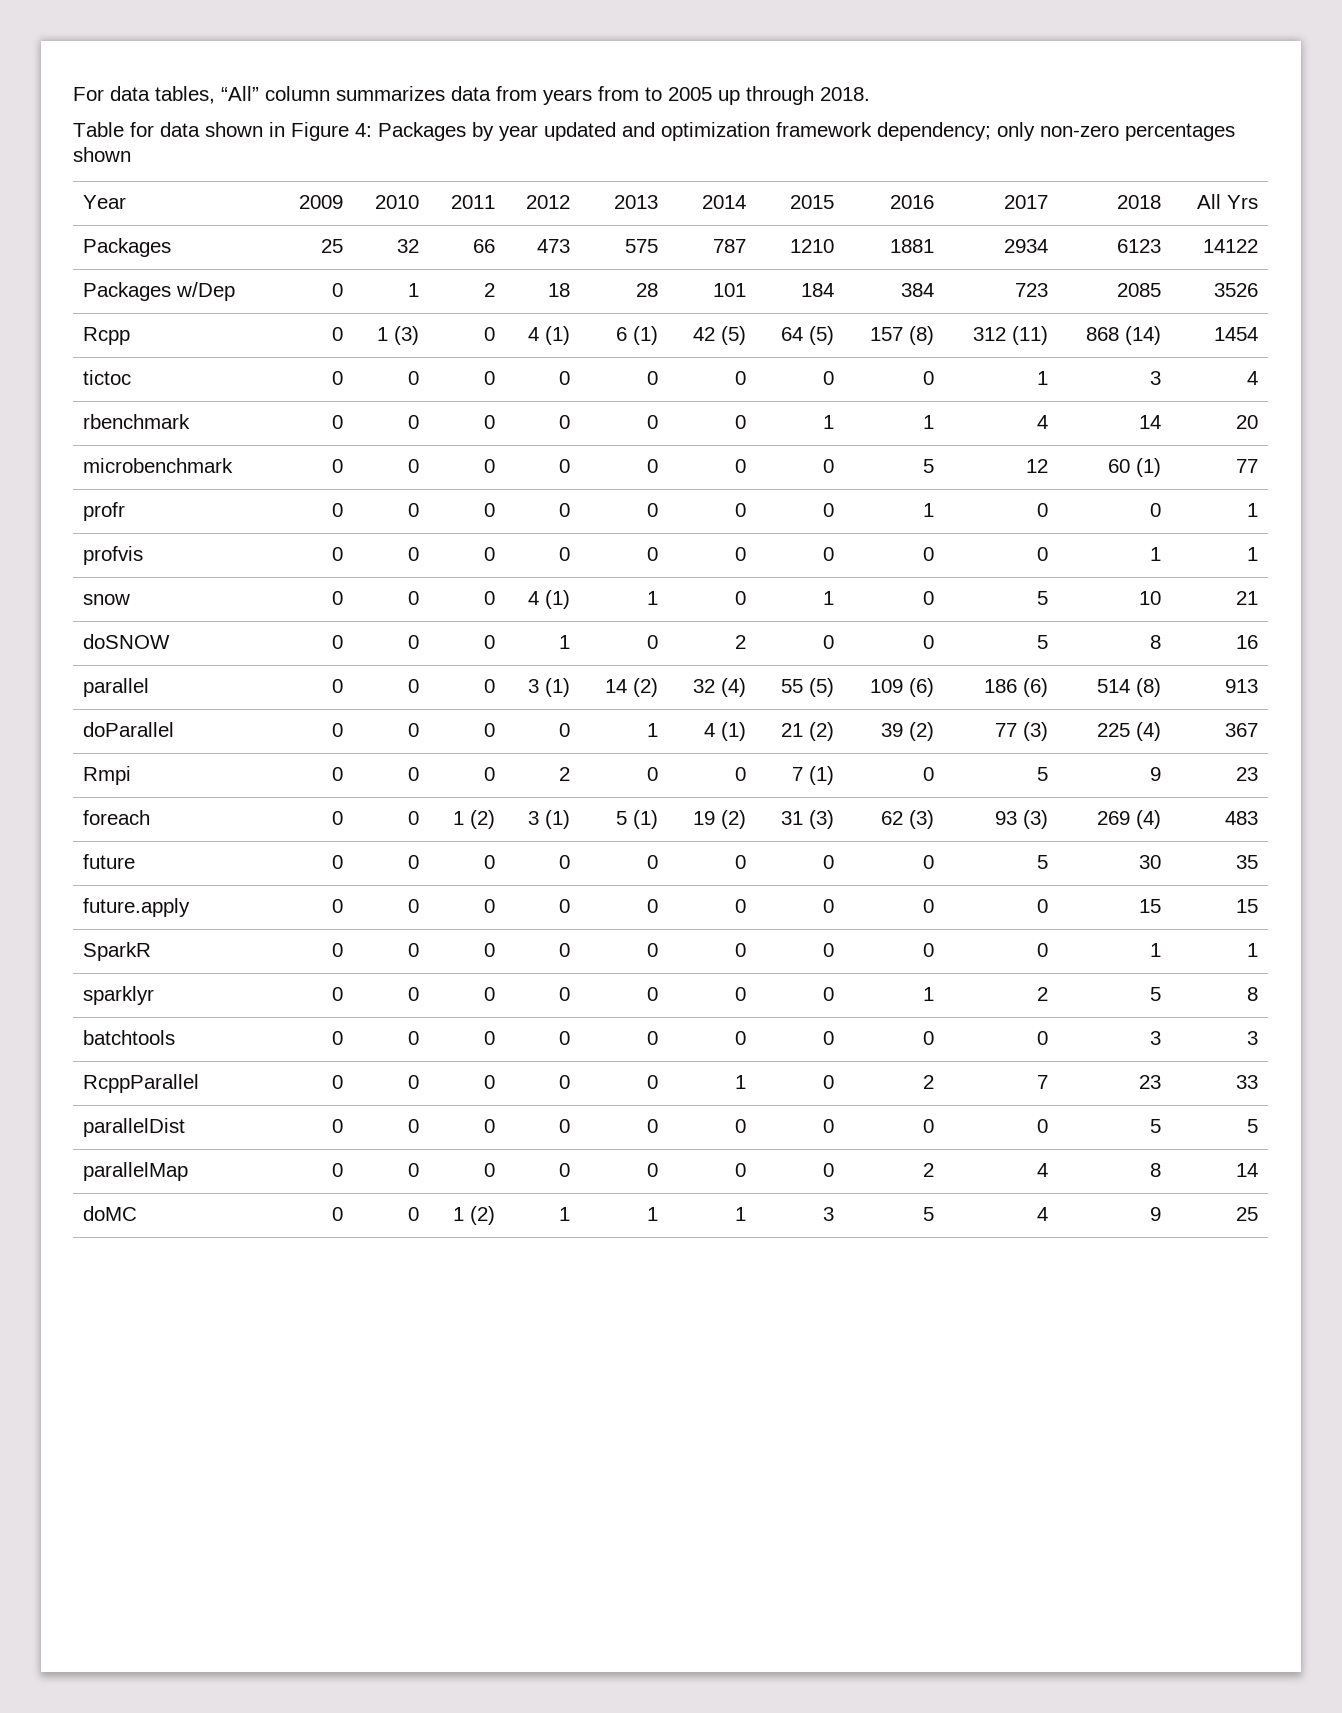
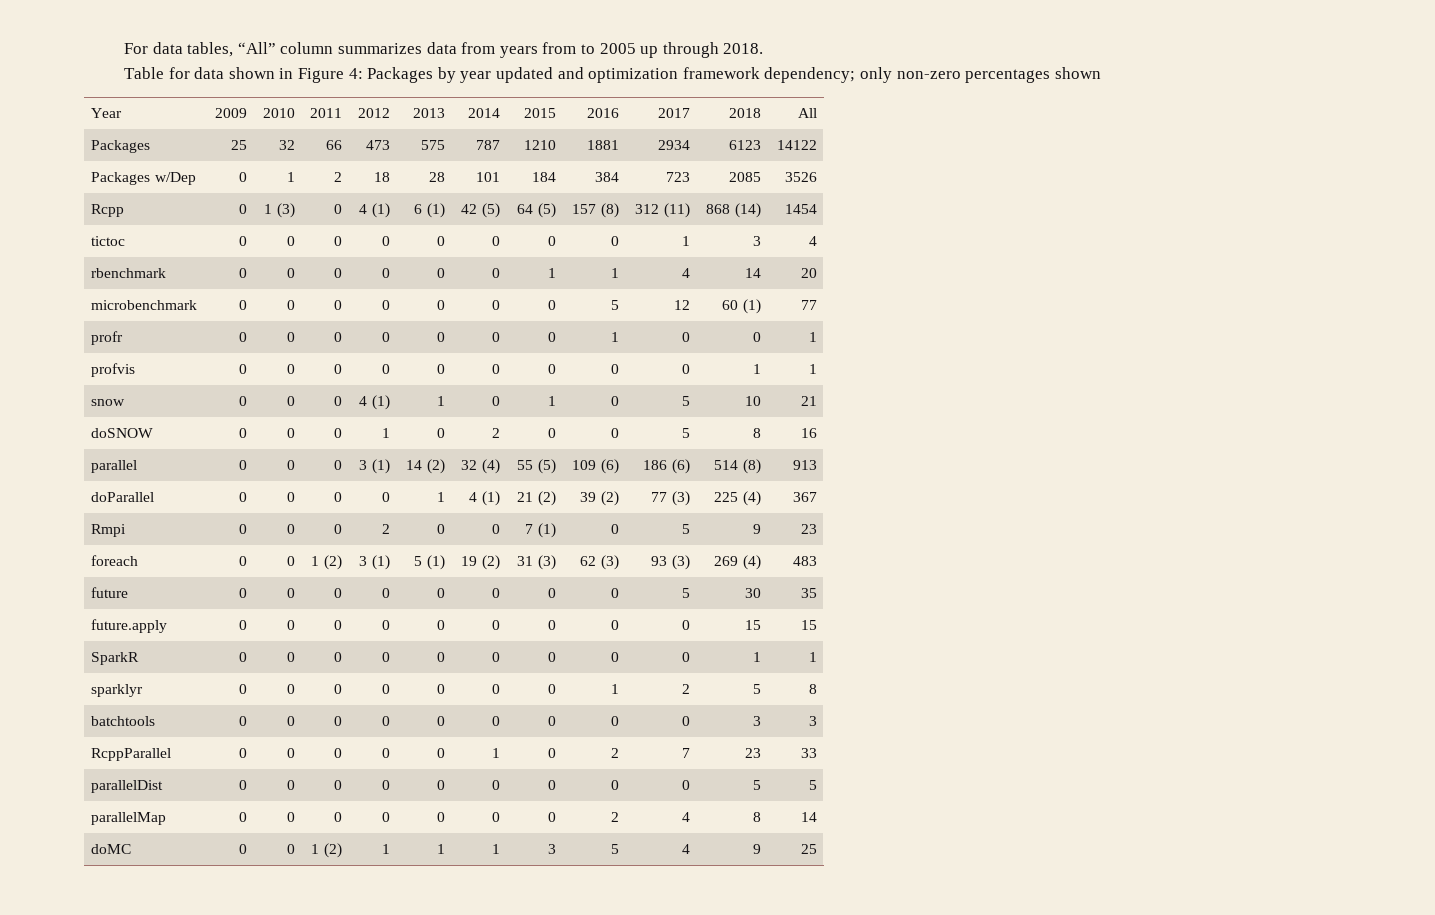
- Year | 2009 | 2010 | 2011 | 2012 | 2013 | 2014 | 2015 | 2016 | 2017 | 2018 | All Yrs
+ Year | 2009 | 2010 | 2011 | 2012 | 2013 | 2014 | 2015 | 2016 | 2017 | 2018 | All

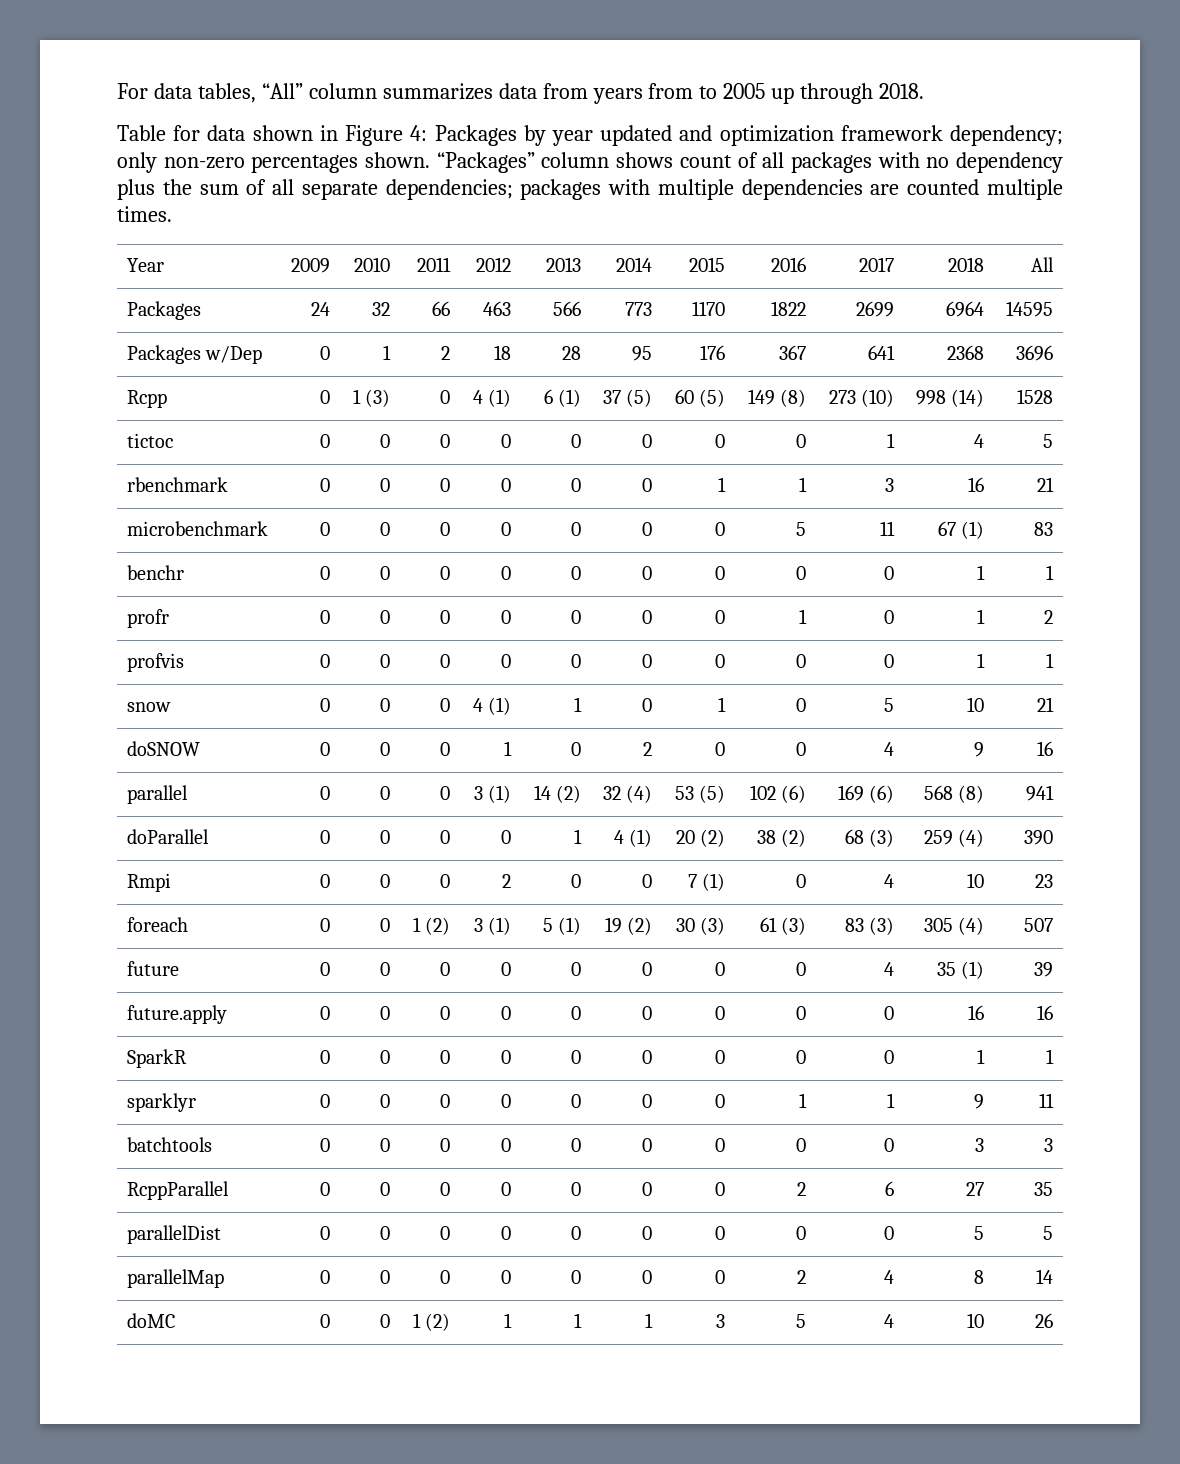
- Table for data shown in Figure 4: Packages by year updated and optimization framework dependency; only non-zero percentages shown
+ Table for data shown in Figure 4: Packages by year updated and optimization framework dependency; only non-zero percentages shown. “Packages” column shows count of all packages with no dependency plus the sum of all separate dependencies; packages with multiple dependencies are counted multiple times.
- Packages | 25 | 32 | 66 | 473 | 575 | 787 | 1210 | 1881 | 2934 | 6123 | 14122
+ Packages | 24 | 32 | 66 | 463 | 566 | 773 | 1170 | 1822 | 2699 | 6964 | 14595
- Packages w/Dep | 0 | 1 | 2 | 18 | 28 | 101 | 184 | 384 | 723 | 2085 | 3526
+ Packages w/Dep | 0 | 1 | 2 | 18 | 28 | 95 | 176 | 367 | 641 | 2368 | 3696
- Rcpp | 0 | 1 (3) | 0 | 4 (1) | 6 (1) | 42 (5) | 64 (5) | 157 (8) | 312 (11) | 868 (14) | 1454
+ Rcpp | 0 | 1 (3) | 0 | 4 (1) | 6 (1) | 37 (5) | 60 (5) | 149 (8) | 273 (10) | 998 (14) | 1528
- tictoc | 0 | 0 | 0 | 0 | 0 | 0 | 0 | 0 | 1 | 3 | 4
+ tictoc | 0 | 0 | 0 | 0 | 0 | 0 | 0 | 0 | 1 | 4 | 5
- rbenchmark | 0 | 0 | 0 | 0 | 0 | 0 | 1 | 1 | 4 | 14 | 20
+ rbenchmark | 0 | 0 | 0 | 0 | 0 | 0 | 1 | 1 | 3 | 16 | 21
- microbenchmark | 0 | 0 | 0 | 0 | 0 | 0 | 0 | 5 | 12 | 60 (1) | 77
+ microbenchmark | 0 | 0 | 0 | 0 | 0 | 0 | 0 | 5 | 11 | 67 (1) | 83
+ benchr | 0 | 0 | 0 | 0 | 0 | 0 | 0 | 0 | 0 | 1 | 1
- profr | 0 | 0 | 0 | 0 | 0 | 0 | 0 | 1 | 0 | 0 | 1
+ profr | 0 | 0 | 0 | 0 | 0 | 0 | 0 | 1 | 0 | 1 | 2
- doSNOW | 0 | 0 | 0 | 1 | 0 | 2 | 0 | 0 | 5 | 8 | 16
+ doSNOW | 0 | 0 | 0 | 1 | 0 | 2 | 0 | 0 | 4 | 9 | 16
- parallel | 0 | 0 | 0 | 3 (1) | 14 (2) | 32 (4) | 55 (5) | 109 (6) | 186 (6) | 514 (8) | 913
+ parallel | 0 | 0 | 0 | 3 (1) | 14 (2) | 32 (4) | 53 (5) | 102 (6) | 169 (6) | 568 (8) | 941
- doParallel | 0 | 0 | 0 | 0 | 1 | 4 (1) | 21 (2) | 39 (2) | 77 (3) | 225 (4) | 367
+ doParallel | 0 | 0 | 0 | 0 | 1 | 4 (1) | 20 (2) | 38 (2) | 68 (3) | 259 (4) | 390
- Rmpi | 0 | 0 | 0 | 2 | 0 | 0 | 7 (1) | 0 | 5 | 9 | 23
+ Rmpi | 0 | 0 | 0 | 2 | 0 | 0 | 7 (1) | 0 | 4 | 10 | 23
- foreach | 0 | 0 | 1 (2) | 3 (1) | 5 (1) | 19 (2) | 31 (3) | 62 (3) | 93 (3) | 269 (4) | 483
+ foreach | 0 | 0 | 1 (2) | 3 (1) | 5 (1) | 19 (2) | 30 (3) | 61 (3) | 83 (3) | 305 (4) | 507
- future | 0 | 0 | 0 | 0 | 0 | 0 | 0 | 0 | 5 | 30 | 35
+ future | 0 | 0 | 0 | 0 | 0 | 0 | 0 | 0 | 4 | 35 (1) | 39
- future.apply | 0 | 0 | 0 | 0 | 0 | 0 | 0 | 0 | 0 | 15 | 15
+ future.apply | 0 | 0 | 0 | 0 | 0 | 0 | 0 | 0 | 0 | 16 | 16
- sparklyr | 0 | 0 | 0 | 0 | 0 | 0 | 0 | 1 | 2 | 5 | 8
+ sparklyr | 0 | 0 | 0 | 0 | 0 | 0 | 0 | 1 | 1 | 9 | 11
- RcppParallel | 0 | 0 | 0 | 0 | 0 | 1 | 0 | 2 | 7 | 23 | 33
+ RcppParallel | 0 | 0 | 0 | 0 | 0 | 0 | 0 | 2 | 6 | 27 | 35
- doMC | 0 | 0 | 1 (2) | 1 | 1 | 1 | 3 | 5 | 4 | 9 | 25
+ doMC | 0 | 0 | 1 (2) | 1 | 1 | 1 | 3 | 5 | 4 | 10 | 26

